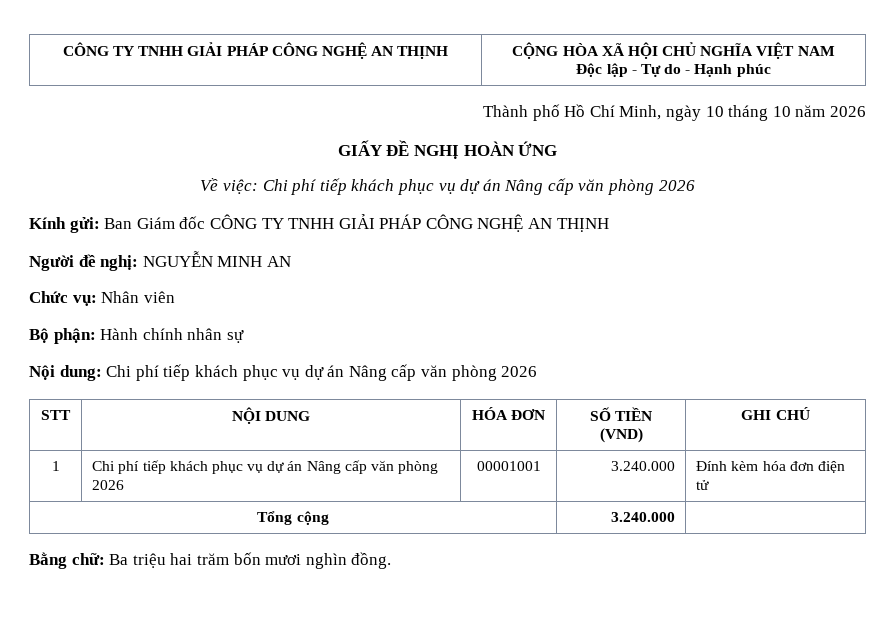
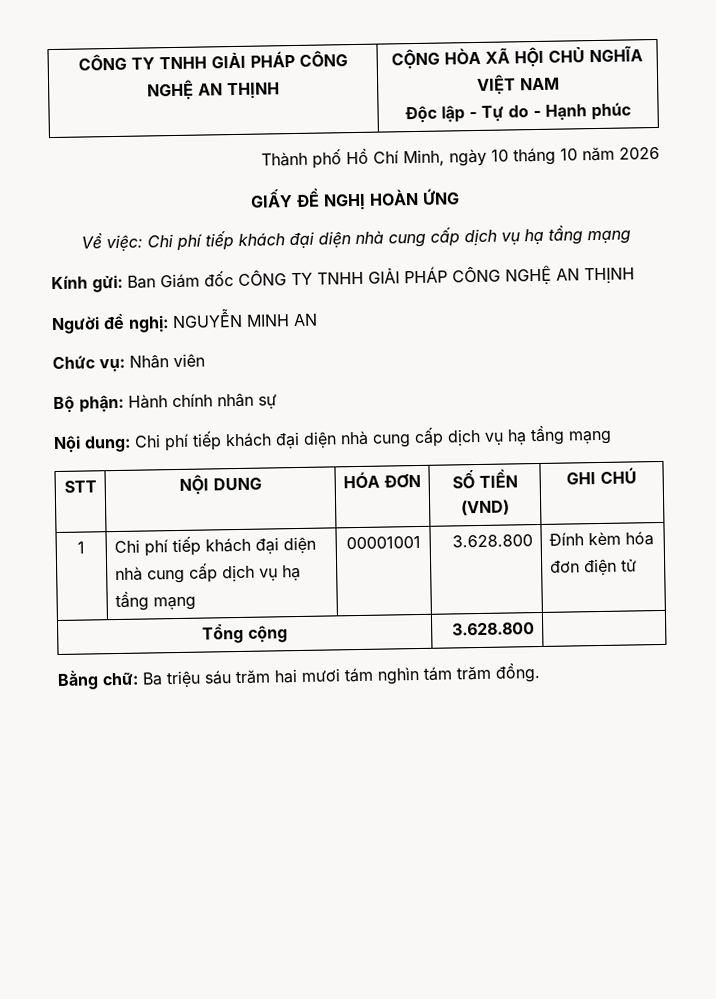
- Về việc: Chi phí tiếp khách phục vụ dự án Nâng cấp văn phòng 2026
+ Về việc: Chi phí tiếp khách đại diện nhà cung cấp dịch vụ hạ tầng mạng
- Nội dung: Chi phí tiếp khách phục vụ dự án Nâng cấp văn phòng 2026
+ Nội dung: Chi phí tiếp khách đại diện nhà cung cấp dịch vụ hạ tầng mạng
- 1 | Chi phí tiếp khách phục vụ dự án Nâng cấp văn phòng 2026 | 00001001 | 3.240.000 | Đính kèm hóa đơn điện tử
+ 1 | Chi phí tiếp khách đại diện nhà cung cấp dịch vụ hạ tầng mạng | 00001001 | 3.628.800 | Đính kèm hóa đơn điện tử
- Tổng cộng | 3.240.000 |
+ Tổng cộng | 3.628.800 |
- Bằng chữ: Ba triệu hai trăm bốn mươi nghìn đồng.
+ Bằng chữ: Ba triệu sáu trăm hai mươi tám nghìn tám trăm đồng.

